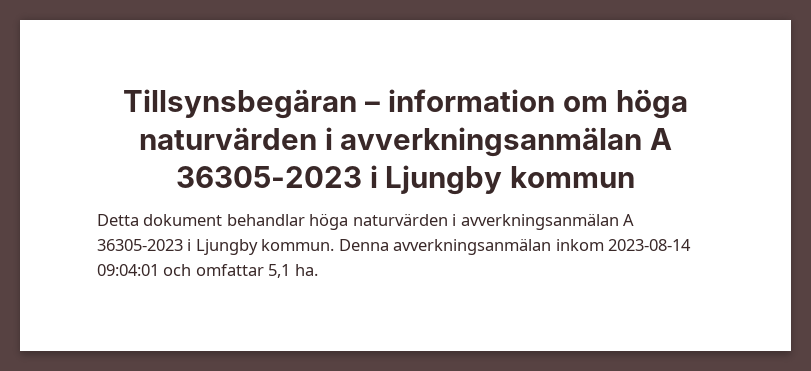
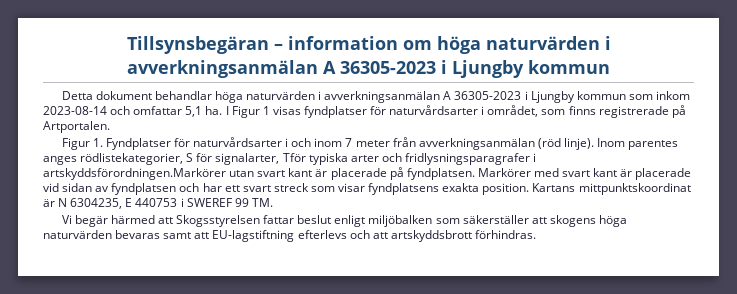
- Detta dokument behandlar höga naturvärden i avverkningsanmälan A 36305-2023 i Ljungby kommun. Denna avverkningsanmälan inkom 2023-08-14 09:04:01 och omfattar 5,1 ha.
+ Detta dokument behandlar höga naturvärden i avverkningsanmälan A 36305-2023 i Ljungby kommun som inkom 2023-08-14 och omfattar 5,1 ha.
+ I Figur 1 visas fyndplatser för naturvårdsarter i området, som finns registrerade på Artportalen.
+ Figur 1. Fyndplatser för naturvårdsarter i och inom 7 meter från avverkningsanmälan (röd linje). Inom parentes anges rödlistekategorier, S för signalarter, Tför typiska arter och fridlysningsparagrafer i artskyddsförordningen.Markörer utan svart kant är placerade på fyndplatsen. Markörer med svart kant är placerade vid sidan av fyndplatsen och har ett svart streck som visar fyndplatsens exakta position. Kartans mittpunktskoordinat är N 6304235, E 440753 i SWEREF 99 TM.
+ Vi begär härmed att Skogsstyrelsen fattar beslut enligt miljöbalken som säkerställer att skogens höga naturvärden bevaras samt att EU-lagstiftning efterlevs och att artskyddsbrott förhindras.

